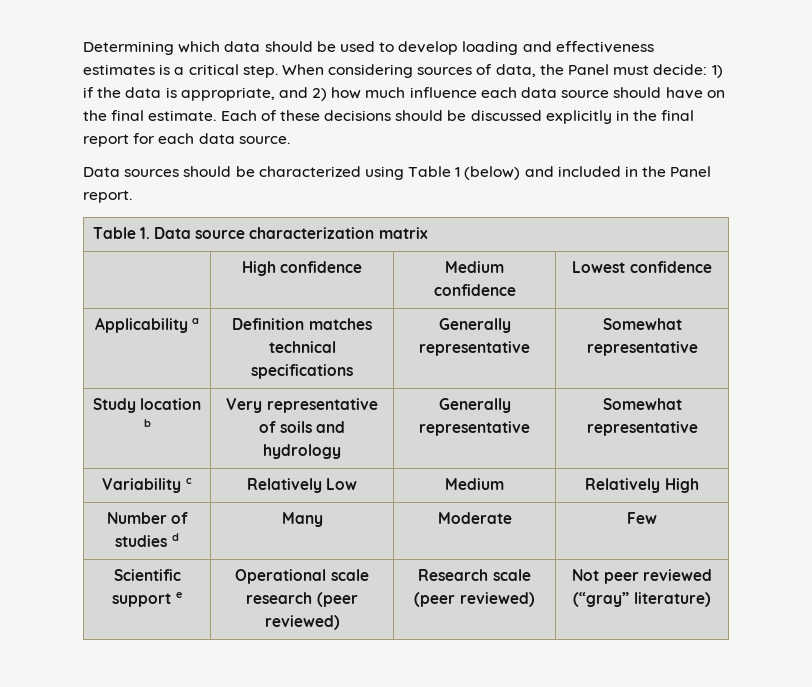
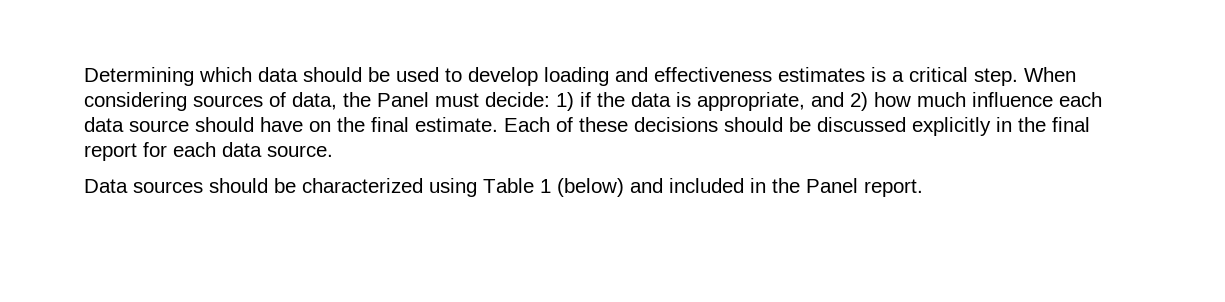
- Table 1. Data source characterization matrix
- | High confidence | Medium confidence | Lowest confidence
- Applicability a | Definition matches technical specifications | Generally representative | Somewhat representative
- Study location b | Very representative of soils and hydrology | Generally representative | Somewhat representative
- Variability c | Relatively Low | Medium | Relatively High
- Number of studies d | Many | Moderate | Few
- Scientific support e | Operational scale research (peer reviewed) | Research scale (peer reviewed) | Not peer reviewed (“gray” literature)

